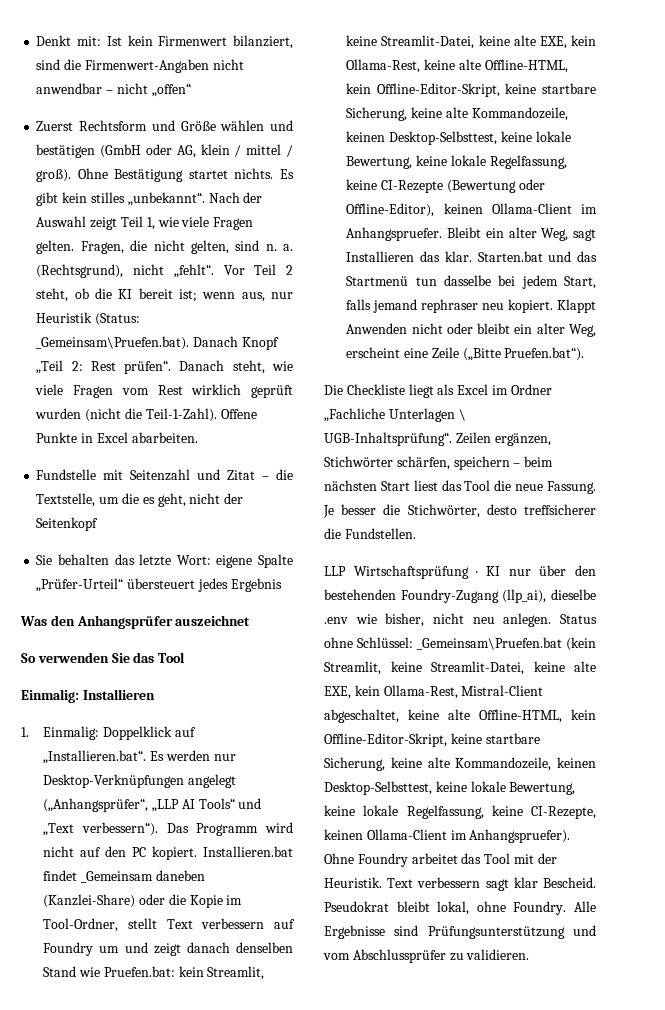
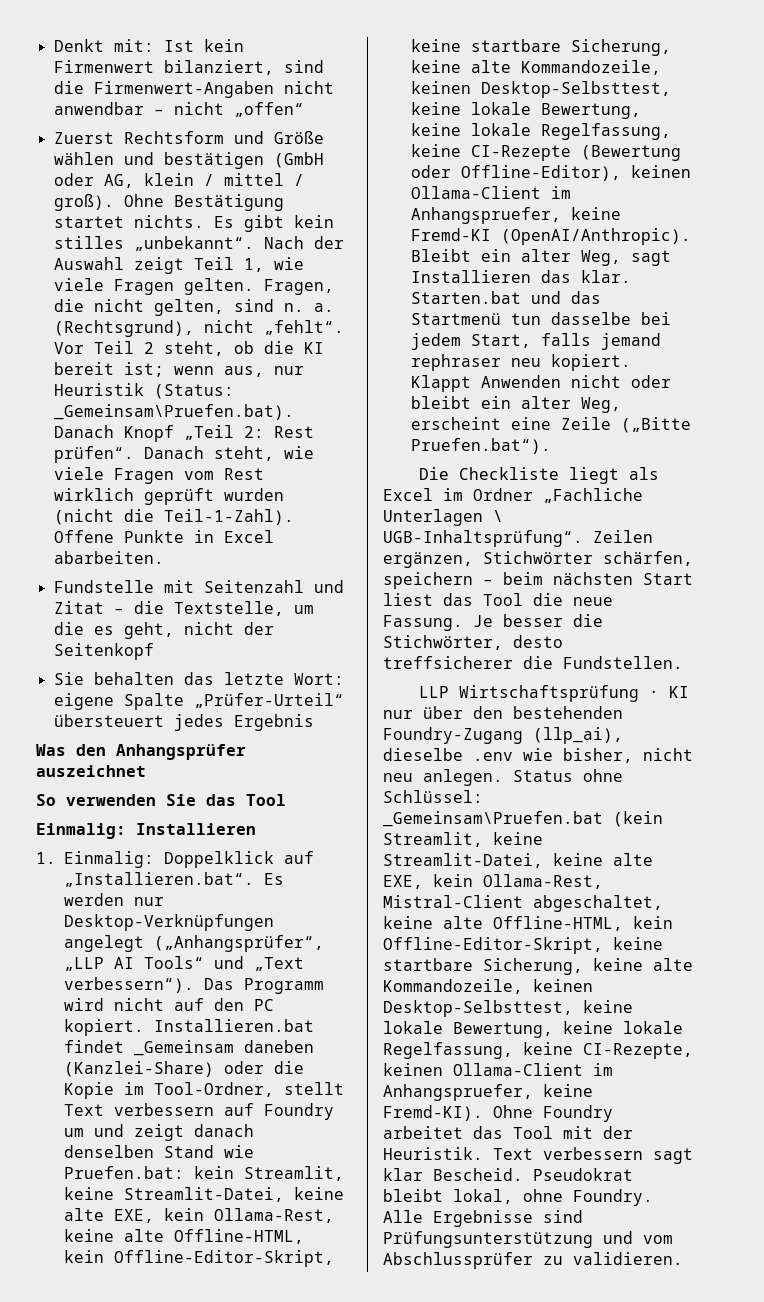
- Installieren.bat findet _Gemeinsam daneben (Kanzlei-Share) oder die Kopie im Tool-Ordner, stellt Text verbessern auf Foundry um und zeigt danach denselben Stand wie Pruefen.bat: kein Streamlit, keine Streamlit-Datei, keine alte EXE, kein Ollama-Rest, keine alte Offline-HTML, kein Offline-Editor-Skript, keine startbare Sicherung, keine alte Kommandozeile, keinen Desktop-Selbsttest, keine lokale Bewertung, keine lokale Regelfassung, keine CI-Rezepte (Bewertung oder Offline-Editor), keinen Ollama-Client im Anhangspruefer.
+ Installieren.bat findet _Gemeinsam daneben (Kanzlei-Share) oder die Kopie im Tool-Ordner, stellt Text verbessern auf Foundry um und zeigt danach denselben Stand wie Pruefen.bat: kein Streamlit, keine Streamlit-Datei, keine alte EXE, kein Ollama-Rest, keine alte Offline-HTML, kein Offline-Editor-Skript, keine startbare Sicherung, keine alte Kommandozeile, keinen Desktop-Selbsttest, keine lokale Bewertung, keine lokale Regelfassung, keine CI-Rezepte (Bewertung oder Offline-Editor), keinen Ollama-Client im Anhangspruefer, keine Fremd-KI (OpenAI/Anthropic).
- Status ohne Schlüssel: _Gemeinsam\Pruefen.bat (kein Streamlit, keine Streamlit-Datei, keine alte EXE, kein Ollama-Rest, Mistral-Client abgeschaltet, keine alte Offline-HTML, kein Offline-Editor-Skript, keine startbare Sicherung, keine alte Kommandozeile, keinen Desktop-Selbsttest, keine lokale Bewertung, keine lokale Regelfassung, keine CI-Rezepte, keinen Ollama-Client im Anhangspruefer).
+ Status ohne Schlüssel: _Gemeinsam\Pruefen.bat (kein Streamlit, keine Streamlit-Datei, keine alte EXE, kein Ollama-Rest, Mistral-Client abgeschaltet, keine alte Offline-HTML, kein Offline-Editor-Skript, keine startbare Sicherung, keine alte Kommandozeile, keinen Desktop-Selbsttest, keine lokale Bewertung, keine lokale Regelfassung, keine CI-Rezepte, keinen Ollama-Client im Anhangspruefer, keine Fremd-KI).

